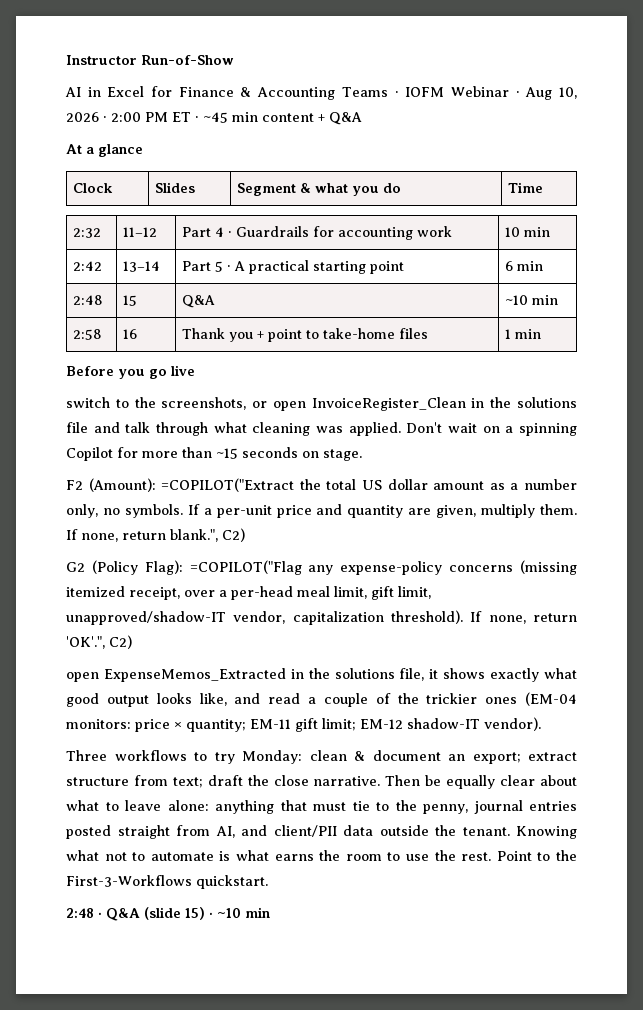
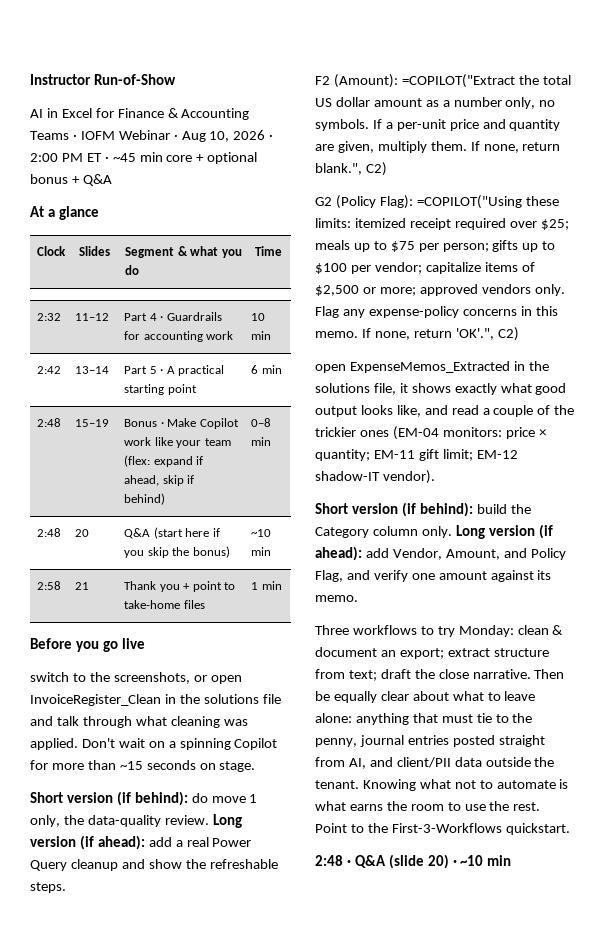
- AI in Excel for Finance & Accounting Teams · IOFM Webinar · Aug 10, 2026 · 2:00 PM ET · ~45 min content + Q&A
+ AI in Excel for Finance & Accounting Teams · IOFM Webinar · Aug 10, 2026 · 2:00 PM ET · ~45 min core + optional bonus + Q&A
- 2:48 | 15 | Q&A | ~10 min
+ 2:48 | 15–19 | Bonus · Make Copilot work like your team (flex: expand if ahead, skip if behind) | 0–8 min
+ 2:48 | 20 | Q&A (start here if you skip the bonus) | ~10 min
- 2:58 | 16 | Thank you + point to take-home files | 1 min
+ 2:58 | 21 | Thank you + point to take-home files | 1 min
+ Short version (if behind): do move 1 only, the data-quality review. Long version (if ahead): add a real Power Query cleanup and show the refreshable steps.
- G2 (Policy Flag): =COPILOT("Flag any expense-policy concerns (missing itemized receipt, over a per-head meal limit, gift limit, unapproved/shadow-IT vendor, capitalization threshold).
+ G2 (Policy Flag): =COPILOT("Using these limits: itemized receipt required over $25; meals up to $75 per person; gifts up to $100 per vendor; capitalize items of $2,500 or more; approved vendors only. Flag any expense-policy concerns in this memo.
+ Short version (if behind): build the Category column only. Long version (if ahead): add Vendor, Amount, and Policy Flag, and verify one amount against its memo.
- 2:48 · Q&A (slide 15) · ~10 min
+ 2:48 · Q&A (slide 20) · ~10 min

